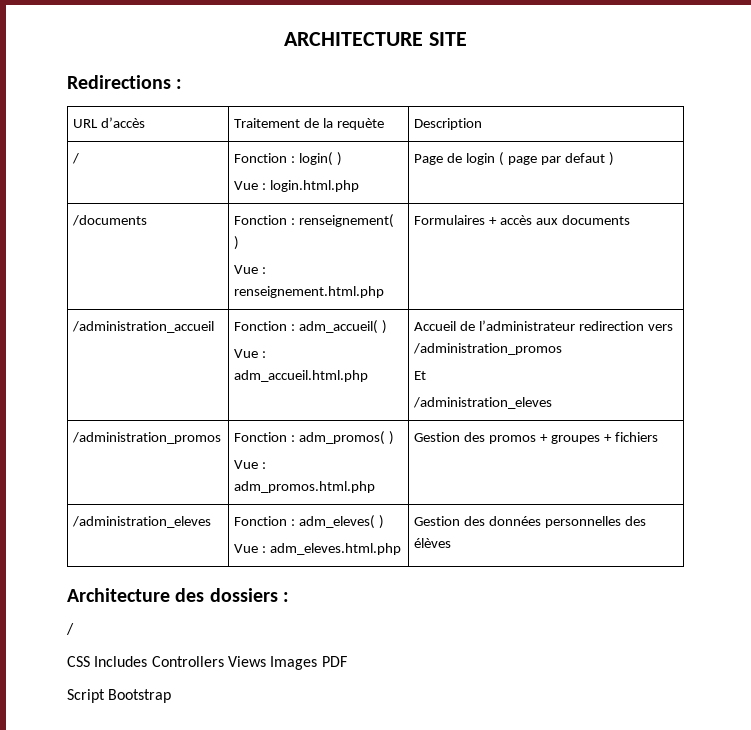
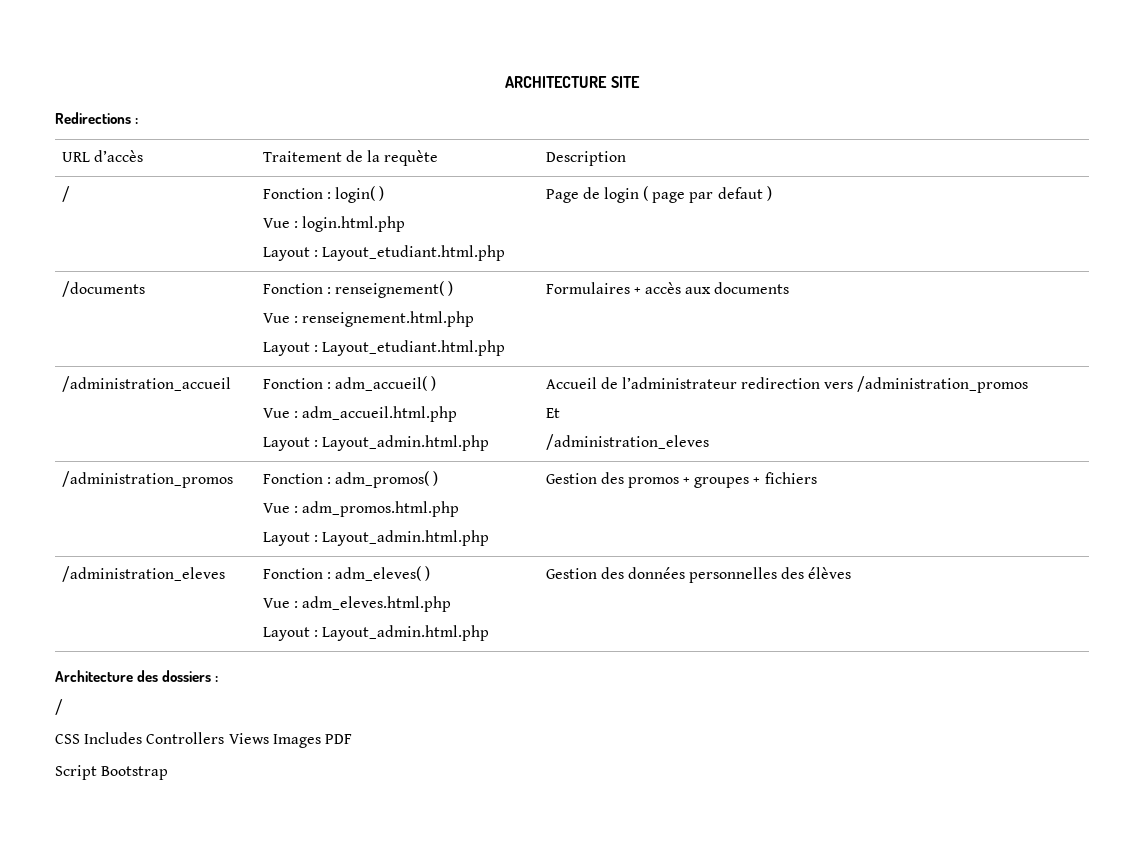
  / | Fonction : login( )
- Vue : login.html.php | Page de login ( page par defaut )
+ Vue : login.html.php
+ Layout : Layout_etudiant.html.php | Page de login ( page par defaut )
  /documents | Fonction : renseignement( )
- Vue : renseignement.html.php | Formulaires + accès aux documents
+ Vue : renseignement.html.php
+ Layout : Layout_etudiant.html.php | Formulaires + accès aux documents
  /administration_accueil | Fonction : adm_accueil( )
- Vue : adm_accueil.html.php | Accueil de l’administrateur redirection vers /administration_promos
+ Vue : adm_accueil.html.php
+ Layout : Layout_admin.html.php | Accueil de l’administrateur redirection vers /administration_promos
  /administration_promos | Fonction : adm_promos( )
- Vue : adm_promos.html.php | Gestion des promos + groupes + fichiers
+ Vue : adm_promos.html.php
+ Layout : Layout_admin.html.php | Gestion des promos + groupes + fichiers
  /administration_eleves | Fonction : adm_eleves( )
- Vue : adm_eleves.html.php | Gestion des données personnelles des élèves
+ Vue : adm_eleves.html.php
+ Layout : Layout_admin.html.php | Gestion des données personnelles des élèves

